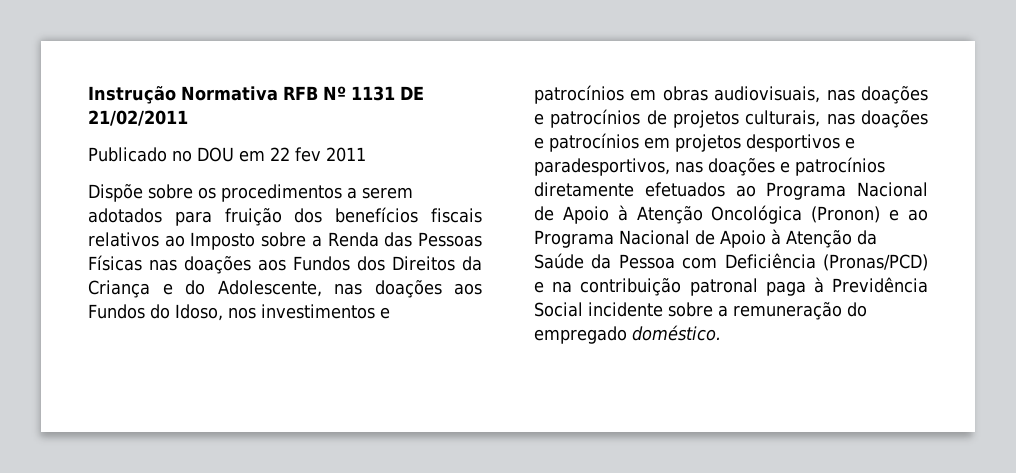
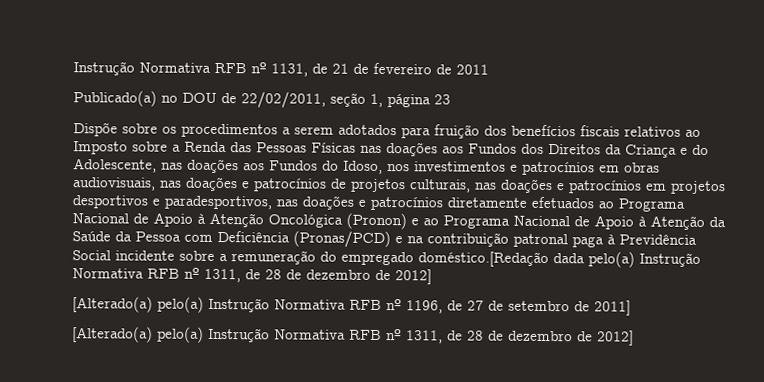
- Instrução Normativa RFB Nº 1131 DE 21/02/2011
- Publicado no DOU em 22 fev 2011
+ Instrução Normativa RFB nº 1131, de 21 de fevereiro de 2011
+ Publicado(a) no DOU de 22/02/2011, seção 1, página 23
- Dispõe sobre os procedimentos a serem adotados para fruição dos benefícios fiscais relativos ao Imposto sobre a Renda das Pessoas Físicas nas doações aos Fundos dos Direitos da Criança e do Adolescente, nas doações aos Fundos do Idoso, nos investimentos e patrocínios em obras audiovisuais, nas doações e patrocínios de projetos culturais, nas doações e patrocínios em projetos desportivos e paradesportivos, nas doações e patrocínios diretamente efetuados ao Programa Nacional de Apoio à Atenção Oncológica (Pronon) e ao Programa Nacional de Apoio à Atenção da Saúde da Pessoa com Deficiência (Pronas/PCD) e na contribuição patronal paga à Previdência Social incidente sobre a remuneração do empregado doméstico.
+ Dispõe sobre os procedimentos a serem adotados para fruição dos benefícios fiscais relativos ao Imposto sobre a Renda das Pessoas Físicas nas doações aos Fundos dos Direitos da Criança e do Adolescente, nas doações aos Fundos do Idoso, nos investimentos e patrocínios em obras audiovisuais, nas doações e patrocínios de projetos culturais, nas doações e patrocínios em projetos desportivos e paradesportivos, nas doações e patrocínios diretamente efetuados ao Programa Nacional de Apoio à Atenção Oncológica (Pronon) e ao Programa Nacional de Apoio à Atenção da Saúde da Pessoa com Deficiência (Pronas/PCD) e na contribuição patronal paga à Previdência Social incidente sobre a remuneração do empregado doméstico.[Redação dada pelo(a) Instrução Normativa RFB nº 1311, de 28 de dezembro de 2012]
+ [Alterado(a) pelo(a) Instrução Normativa RFB nº 1196, de 27 de setembro de 2011]
+ [Alterado(a) pelo(a) Instrução Normativa RFB nº 1311, de 28 de dezembro de 2012]

